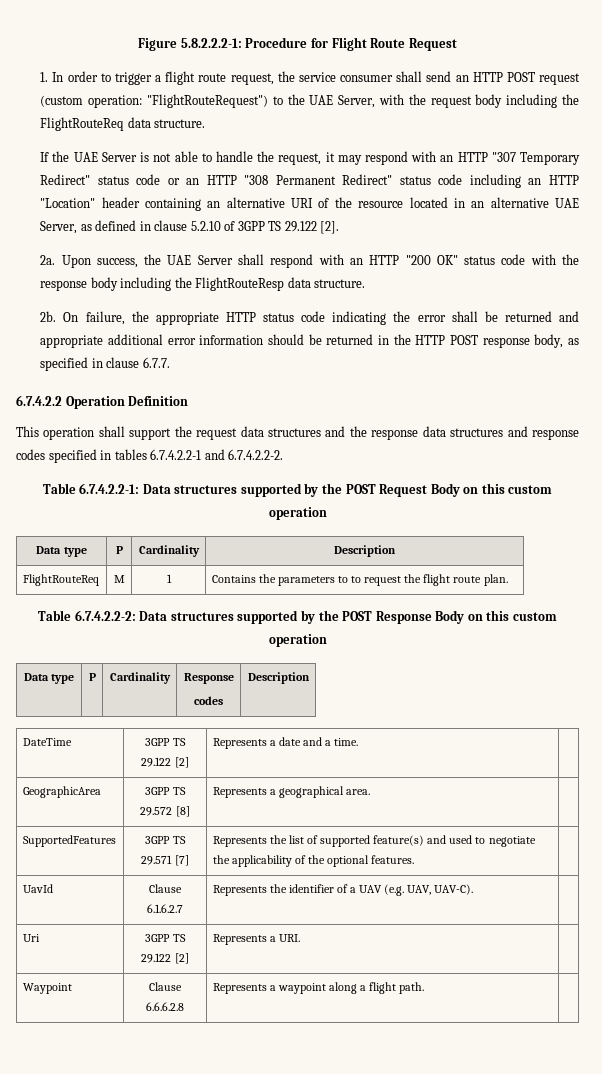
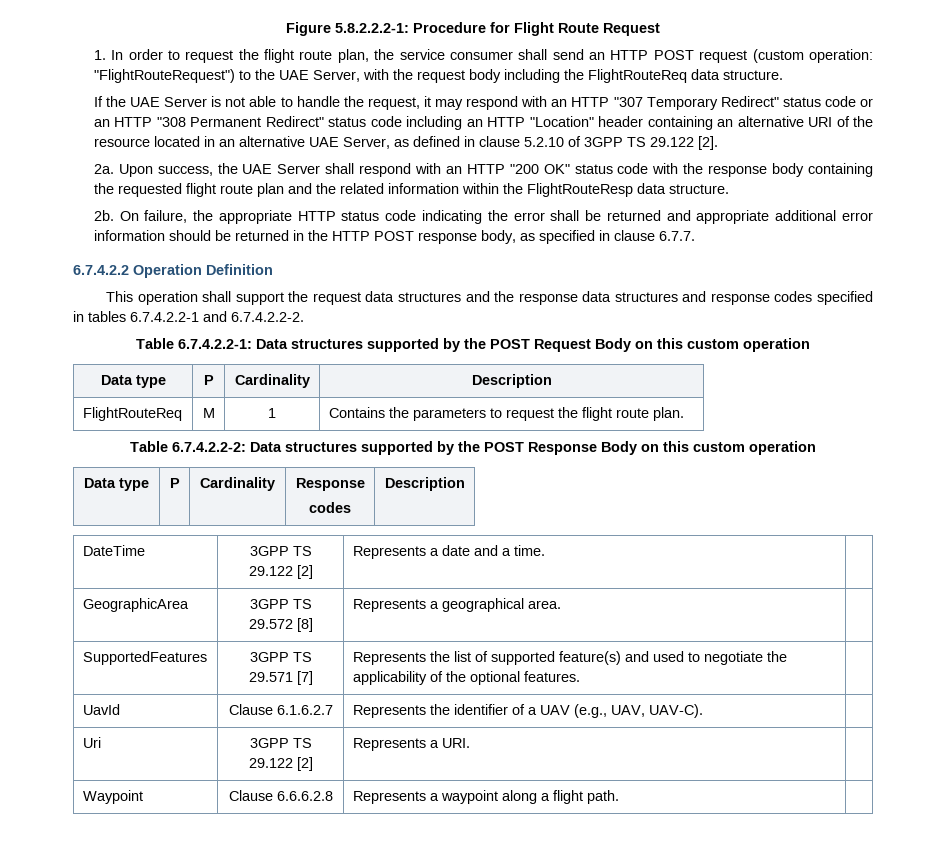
- 1. In order to trigger a flight route request, the service consumer shall send an HTTP POST request (custom operation: "FlightRouteRequest") to the UAE Server, with the request body including the FlightRouteReq data structure.
+ 1. In order to request the flight route plan, the service consumer shall send an HTTP POST request (custom operation: "FlightRouteRequest") to the UAE Server, with the request body including the FlightRouteReq data structure.
- Upon success, the UAE Server shall respond with an HTTP "200 OK" status code with the response body including the FlightRouteResp data structure.
+ Upon success, the UAE Server shall respond with an HTTP "200 OK" status code with the response body containing the requested flight route plan and the related information within the FlightRouteResp data structure.
- FlightRouteReq | M | 1 | Contains the parameters to to request the flight route plan.
+ FlightRouteReq | M | 1 | Contains the parameters to request the flight route plan.
- UavId | Clause 6.1.6.2.7 | Represents the identifier of a UAV (e.g. UAV, UAV-C). |
+ UavId | Clause 6.1.6.2.7 | Represents the identifier of a UAV (e.g., UAV, UAV-C). |

